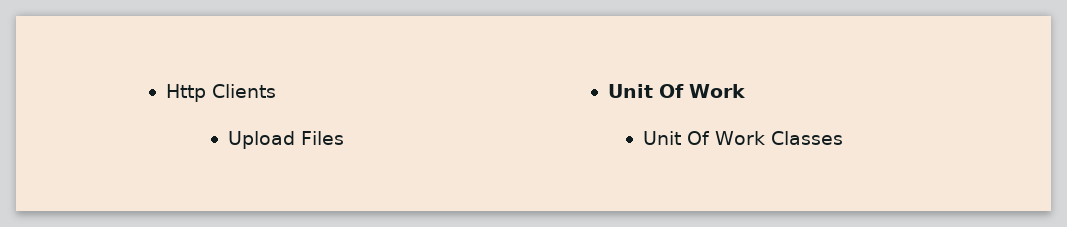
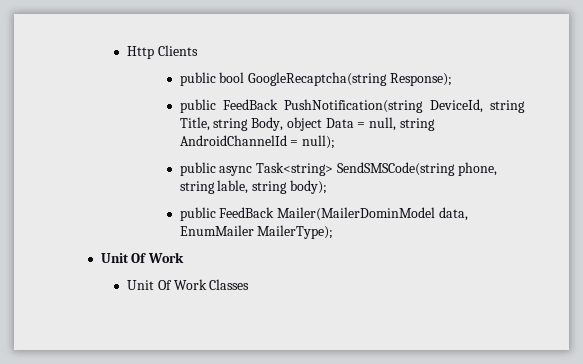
- Upload Files
+ public bool GoogleRecaptcha(string Response);
+ public FeedBack PushNotification(string DeviceId, string Title, string Body, object Data = null, string AndroidChannelId = null);
+ public async Task<string> SendSMSCode(string phone, string lable, string body);
+ public FeedBack Mailer(MailerDominModel data, EnumMailer MailerType);

